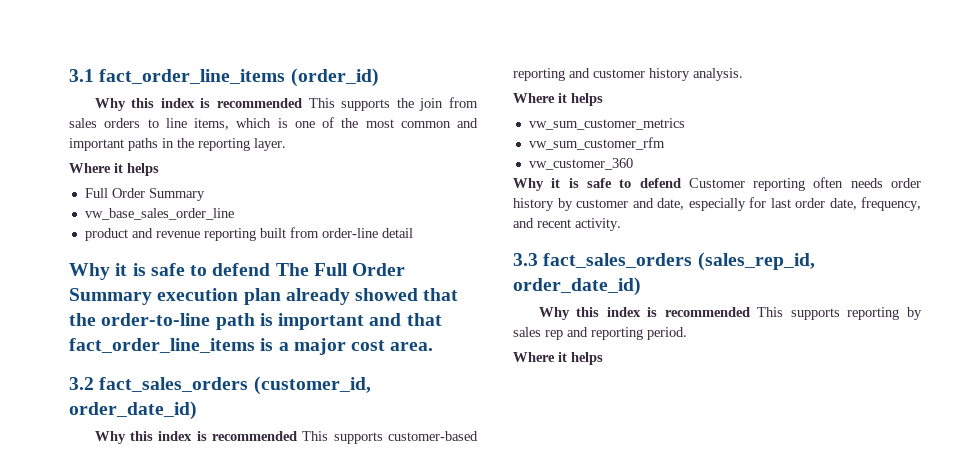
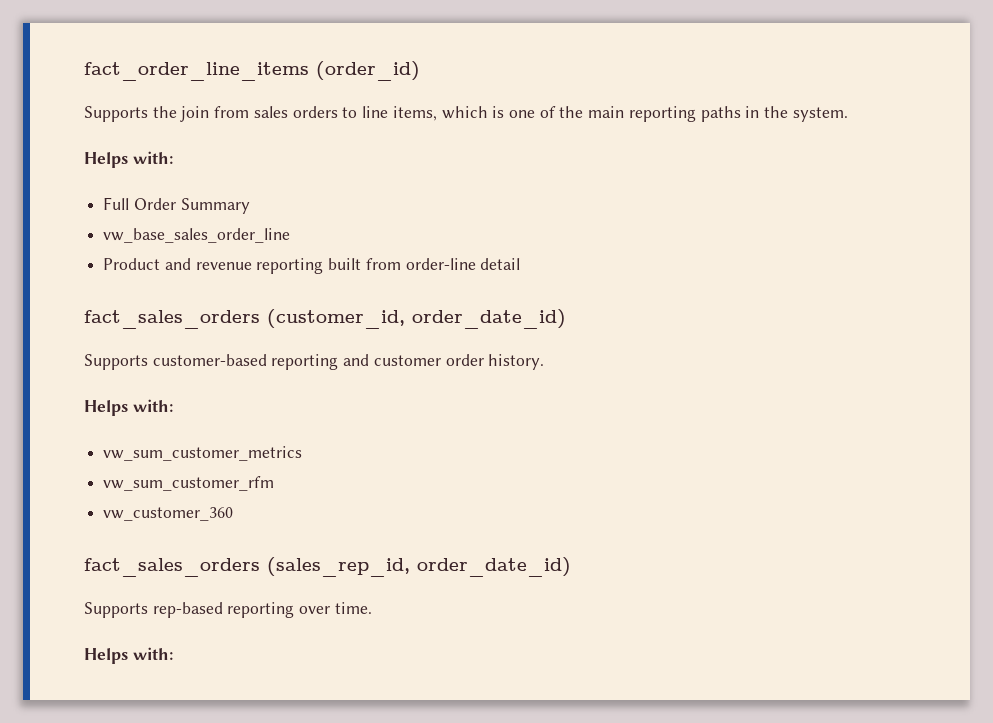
- 3.1 fact_order_line_items (order_id)
+ fact_order_line_items (order_id)
- Why this index is recommended This supports the join from sales orders to line items, which is one of the most common and important paths in the reporting layer.
- Where it helps
+ Supports the join from sales orders to line items, which is one of the main reporting paths in the system.
+ Helps with:
- product and revenue reporting built from order-line detail
+ Product and revenue reporting built from order-line detail
- Why it is safe to defend The Full Order Summary execution plan already showed that the order-to-line path is important and that fact_order_line_items is a major cost area.
- 3.2 fact_sales_orders (customer_id, order_date_id)
- Why this index is recommended This supports customer-based reporting and customer history analysis.
- Where it helps
+ fact_sales_orders (customer_id, order_date_id)
+ Supports customer-based reporting and customer order history.
+ Helps with:
  vw_sum_customer_metrics
  vw_sum_customer_rfm
  vw_customer_360
- Why it is safe to defend Customer reporting often needs order history by customer and date, especially for last order date, frequency, and recent activity.
- 3.3 fact_sales_orders (sales_rep_id, order_date_id)
- Why this index is recommended This supports reporting by sales rep and reporting period.
- Where it helps
+ fact_sales_orders (sales_rep_id, order_date_id)
+ Supports rep-based reporting over time.
+ Helps with:

